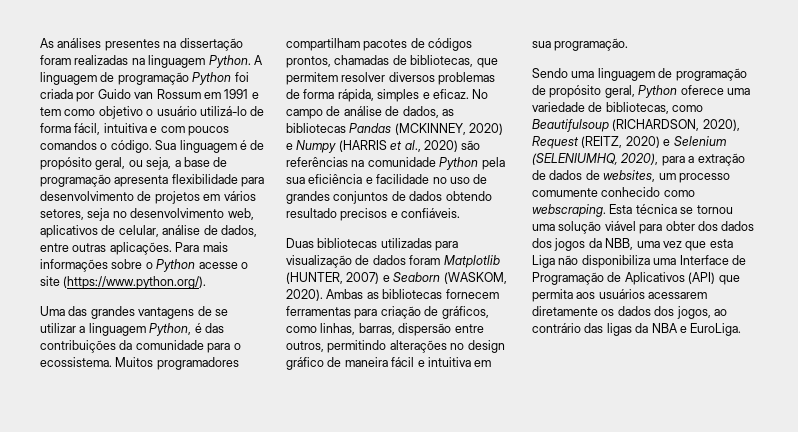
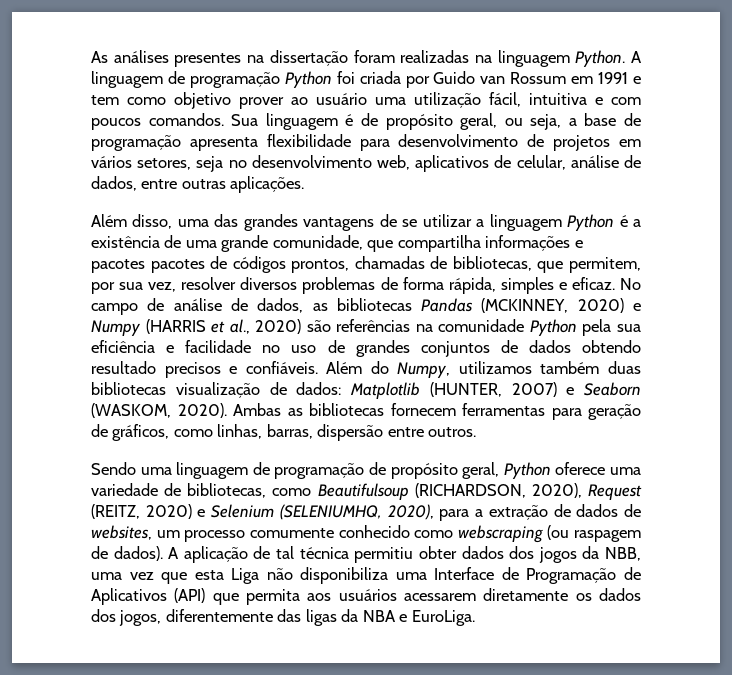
- A linguagem de programação Python foi criada por Guido van Rossum em 1991 e tem como objetivo o usuário utilizá-lo de forma fácil, intuitiva e com poucos comandos o código.
+ A linguagem de programação Python foi criada por Guido van Rossum em 1991 e tem como objetivo prover ao usuário uma utilização fácil, intuitiva e com poucos comandos.
- Sua linguagem é de propósito geral, ou seja, a base de programação apresenta flexibilidade para desenvolvimento de projetos em vários setores, seja no desenvolvimento web, aplicativos de celular, análise de dados, entre outras aplicações. Para mais informações sobre o Python acesse o site (https://www.python.org/).
- Uma das grandes vantagens de se utilizar a linguagem Python, é das contribuições da comunidade para o ecossistema. Muitos programadores compartilham pacotes de códigos prontos, chamadas de bibliotecas, que permitem resolver diversos problemas de forma rápida, simples e eficaz.
+ Sua linguagem é de propósito geral, ou seja, a base de programação apresenta flexibilidade para desenvolvimento de projetos em vários setores, seja no desenvolvimento web, aplicativos de celular, análise de dados, entre outras aplicações.
+ Além disso, uma das grandes vantagens de se utilizar a linguagem Python é a existência de uma grande comunidade, que compartilha informações e pacotes pacotes de códigos prontos, chamadas de bibliotecas, que permitem, por sua vez, resolver diversos problemas de forma rápida, simples e eficaz.
- No campo de análise de dados, as bibliotecas Pandas (MCKINNEY, 2020) e Numpy (HARRIS et al., 2020) são referências na comunidade Python pela sua eficiência e facilidade no uso de grandes conjuntos de dados obtendo resultado precisos e confiáveis.
- Duas bibliotecas utilizadas para visualização de dados foram Matplotlib (HUNTER, 2007) e Seaborn (WASKOM, 2020).
+ No campo de análise de dados, as bibliotecas Pandas (MCKINNEY, 2020) e Numpy (HARRIS et al., 2020) são referências na comunidade Python pela sua eficiência e facilidade no uso de grandes conjuntos de dados obtendo resultado precisos e confiáveis. Além do Numpy, utilizamos também duas bibliotecas visualização de dados: Matplotlib (HUNTER, 2007) e Seaborn (WASKOM, 2020).
- Ambas as bibliotecas fornecem ferramentas para criação de gráficos, como linhas, barras, dispersão entre outros, permitindo alterações no design gráfico de maneira fácil e intuitiva em sua programação.
+ Ambas as bibliotecas fornecem ferramentas para geração de gráficos, como linhas, barras, dispersão entre outros.
- Sendo uma linguagem de programação de propósito geral, Python oferece uma variedade de bibliotecas, como Beautifulsoup (RICHARDSON, 2020), Request (REITZ, 2020) e Selenium (SELENIUMHQ, 2020), para a extração de dados de websites, um processo comumente conhecido como webscraping. Esta técnica se tornou uma solução viável para obter dos dados dos jogos da NBB, uma vez que esta Liga não disponibiliza uma Interface de Programação de Aplicativos (API) que permita aos usuários acessarem diretamente os dados dos jogos, ao contrário das ligas da NBA e EuroLiga.
+ Sendo uma linguagem de programação de propósito geral, Python oferece uma variedade de bibliotecas, como Beautifulsoup (RICHARDSON, 2020), Request (REITZ, 2020) e Selenium (SELENIUMHQ, 2020), para a extração de dados de websites, um processo comumente conhecido como webscraping (ou raspagem de dados). A aplicação de tal técnica permitiu obter dados dos jogos da NBB, uma vez que esta Liga não disponibiliza uma Interface de Programação de Aplicativos (API) que permita aos usuários acessarem diretamente os dados dos jogos, diferentemente das ligas da NBA e EuroLiga.

